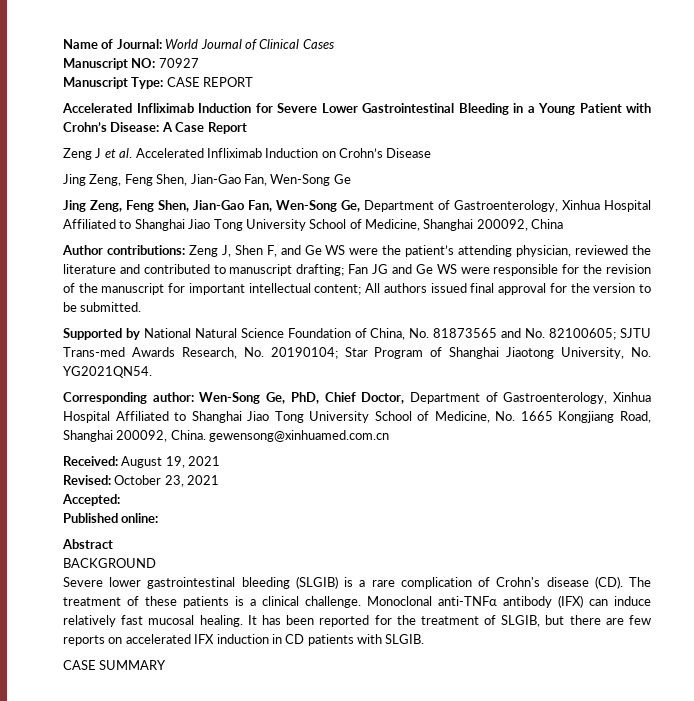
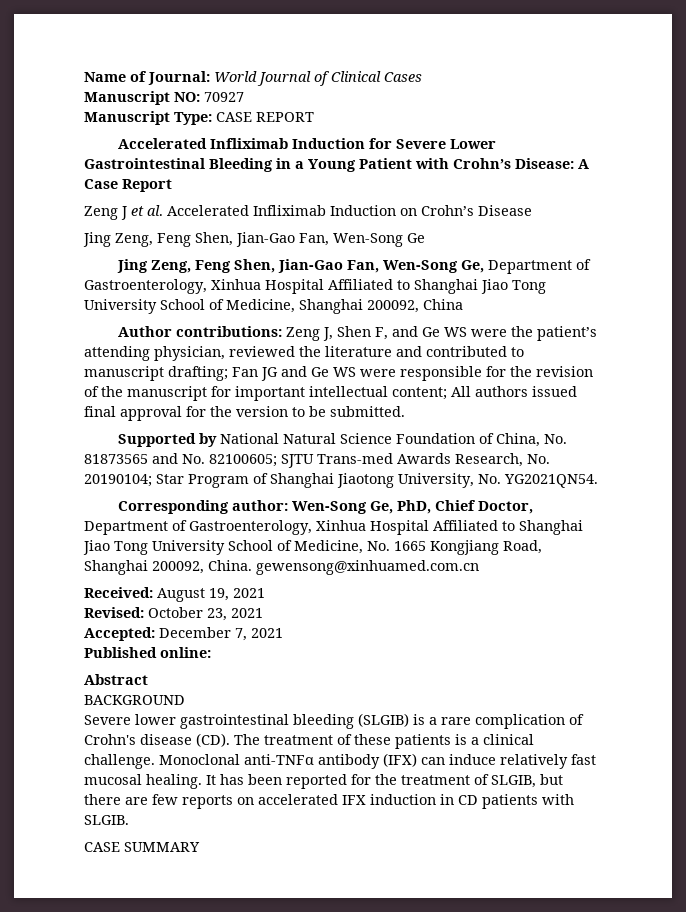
- Accepted:
+ Accepted: December 7, 2021

